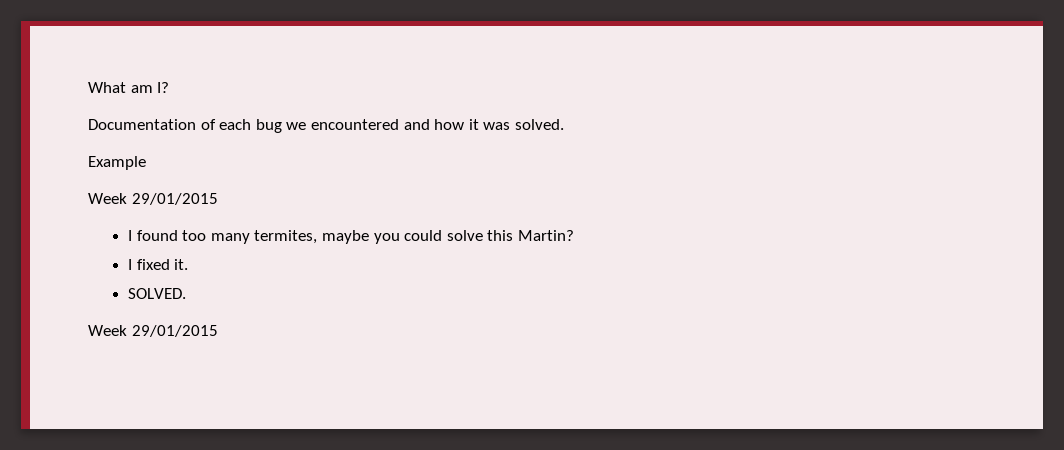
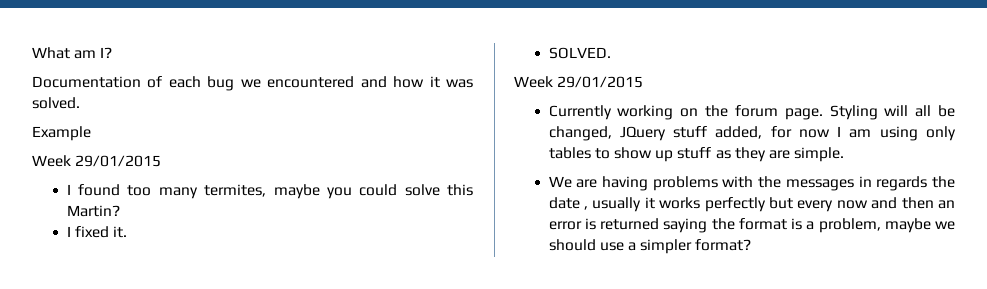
+ Currently working on the forum page. Styling will all be changed, JQuery stuff added, for now I am using only tables to show up stuff as they are simple.
+ We are having problems with the messages in regards the date , usually it works perfectly but every now and then an error is returned saying the format is a problem, maybe we should use a simpler format?

